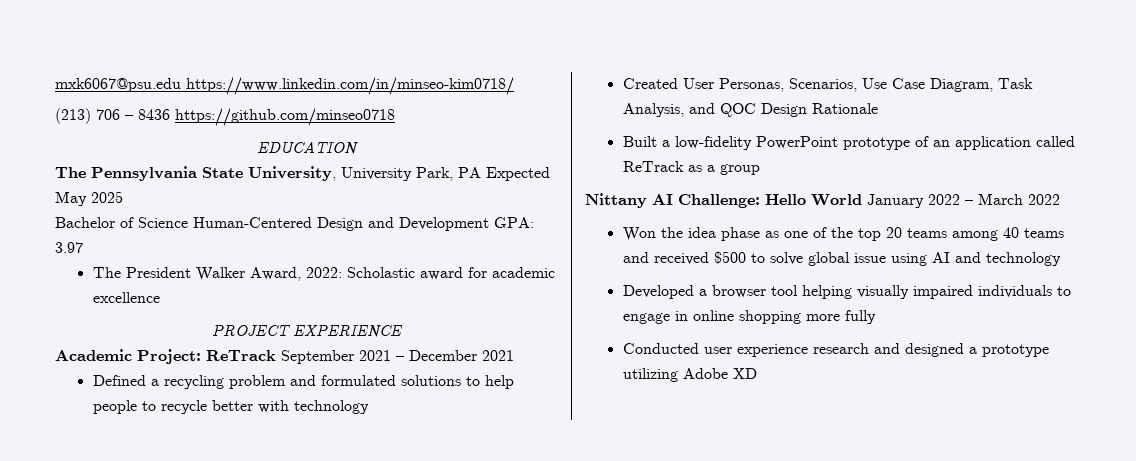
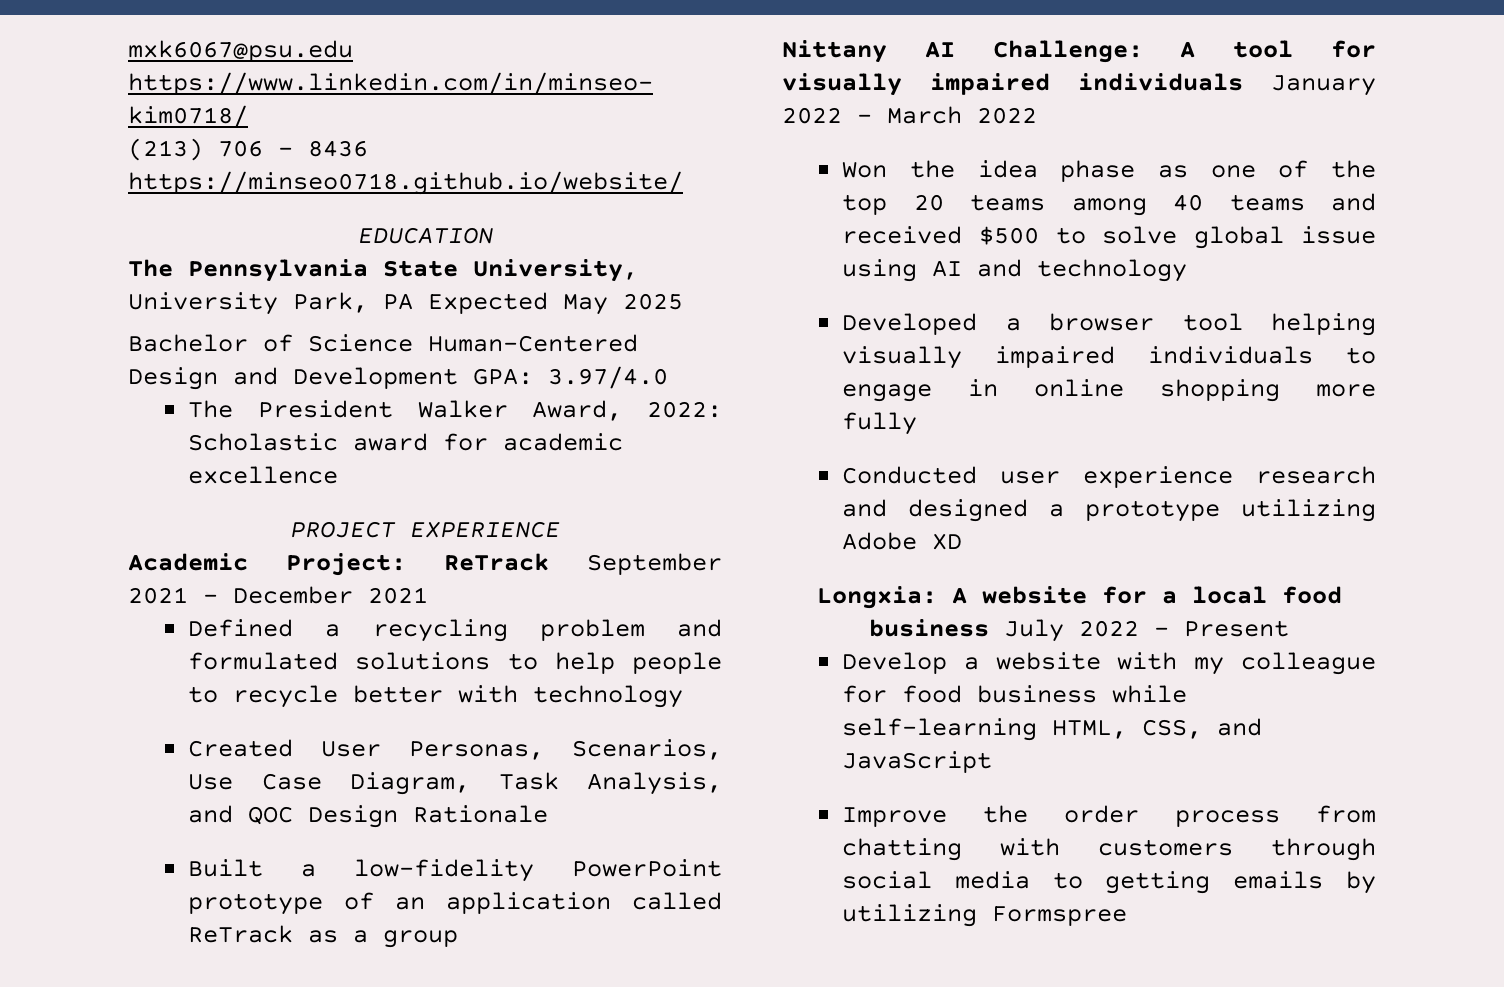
- (213) 706 – 8436 https://github.com/minseo0718
+ (213) 706 – 8436 https://minseo0718.github.io/website/
- Bachelor of Science Human-Centered Design and Development GPA: 3.97
+ Bachelor of Science Human-Centered Design and Development GPA: 3.97/4.0
- Nittany AI Challenge: Hello World January 2022 – March 2022
+ Nittany AI Challenge: A tool for visually impaired individuals January 2022 – March 2022
+ Longxia: A website for a local food business July 2022 – Present
+ Develop a website with my colleague for food business while self-learning HTML, CSS, and JavaScript
+ Improve the order process from chatting with customers through social media to getting emails by utilizing Formspree

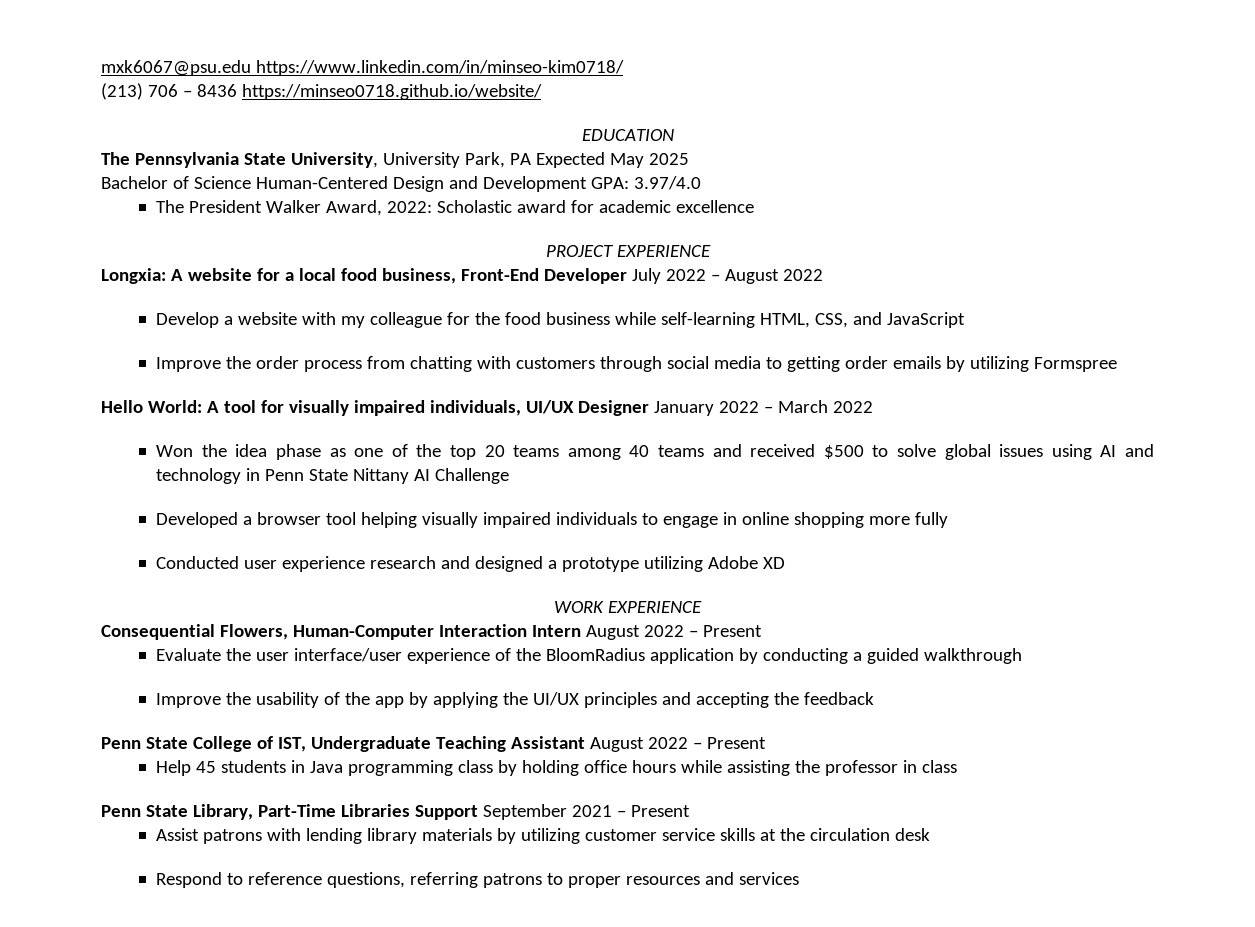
- Academic Project: ReTrack September 2021 – December 2021
- Defined a recycling problem and formulated solutions to help people to recycle better with technology
- Created User Personas, Scenarios, Use Case Diagram, Task Analysis, and QOC Design Rationale
- Built a low-fidelity PowerPoint prototype of an application called ReTrack as a group
- Nittany AI Challenge: A tool for visually impaired individuals January 2022 – March 2022
+ Longxia: A website for a local food business, Front-End Developer July 2022 – August 2022
+ Develop a website with my colleague for the food business while self-learning HTML, CSS, and JavaScript
+ Improve the order process from chatting with customers through social media to getting order emails by utilizing Formspree
+ Hello World: A tool for visually impaired individuals, UI/UX Designer January 2022 – March 2022
- Won the idea phase as one of the top 20 teams among 40 teams and received $500 to solve global issue using AI and technology
+ Won the idea phase as one of the top 20 teams among 40 teams and received $500 to solve global issues using AI and technology in Penn State Nittany AI Challenge
- Longxia: A website for a local food business July 2022 – Present
- Develop a website with my colleague for food business while self-learning HTML, CSS, and JavaScript
- Improve the order process from chatting with customers through social media to getting emails by utilizing Formspree
+ WORK EXPERIENCE
+ Consequential Flowers, Human-Computer Interaction Intern August 2022 – Present
+ Evaluate the user interface/user experience of the BloomRadius application by conducting a guided walkthrough
+ Improve the usability of the app by applying the UI/UX principles and accepting the feedback
+ Penn State College of IST, Undergraduate Teaching Assistant August 2022 – Present
+ Help 45 students in Java programming class by holding office hours while assisting the professor in class
+ Penn State Library, Part-Time Libraries Support September 2021 – Present
+ Assist patrons with lending library materials by utilizing customer service skills at the circulation desk
+ Respond to reference questions, referring patrons to proper resources and services

